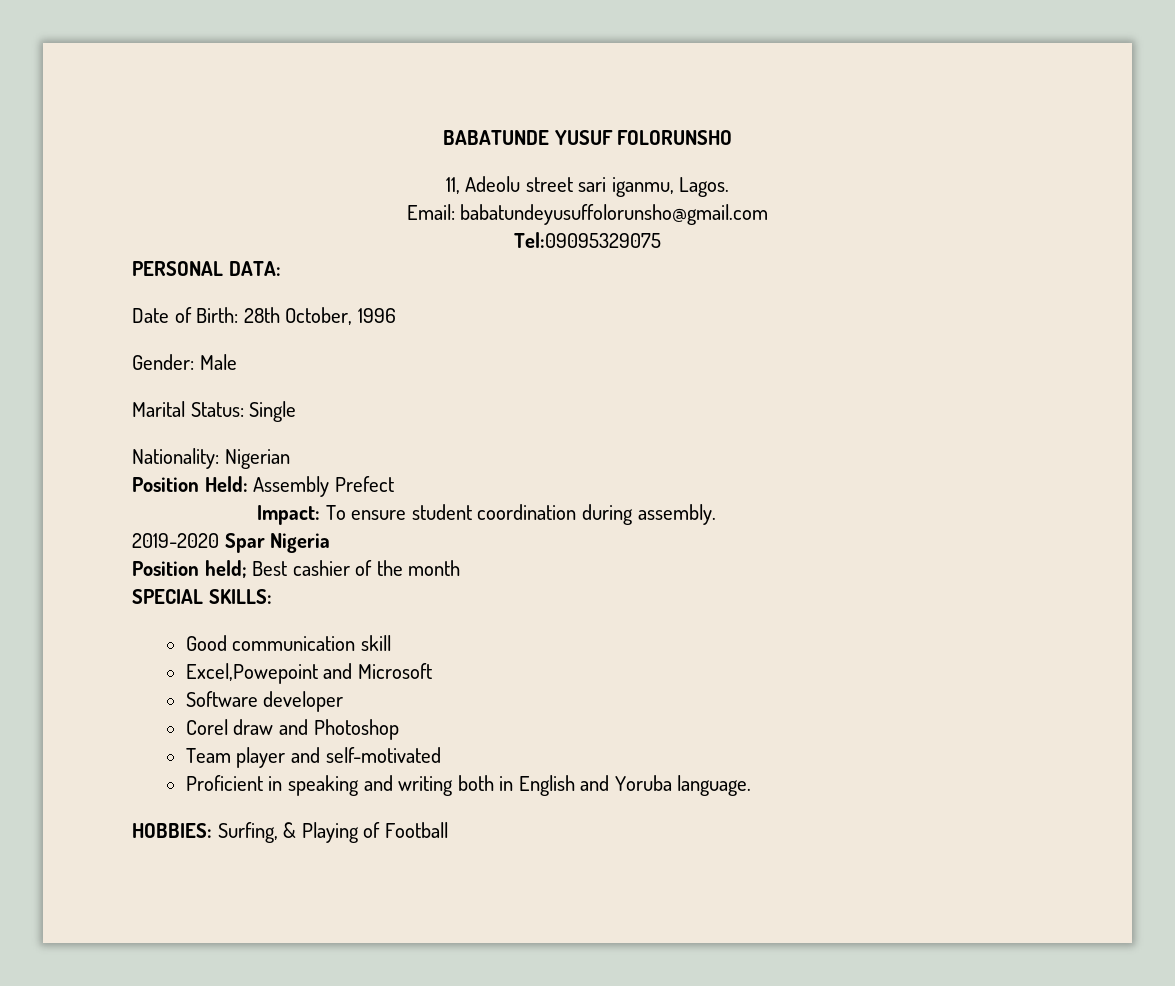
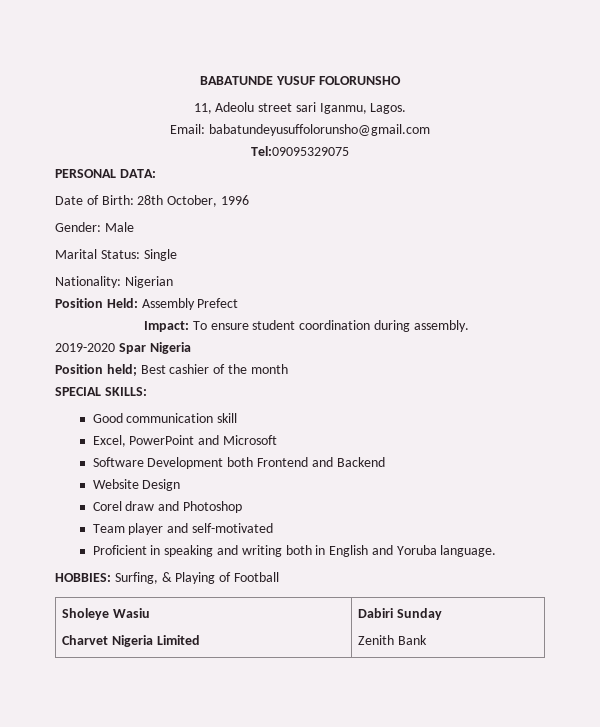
- 11, Adeolu street sari iganmu, Lagos.
+ 11, Adeolu street sari Iganmu, Lagos.
- Excel,Powepoint and Microsoft
+ Excel, PowerPoint and Microsoft
- Software developer
+ Software Development both Frontend and Backend
+ Website Design
+ Sholeye Wasiu
+ Charvet Nigeria Limited | Dabiri Sunday
+ Zenith Bank

